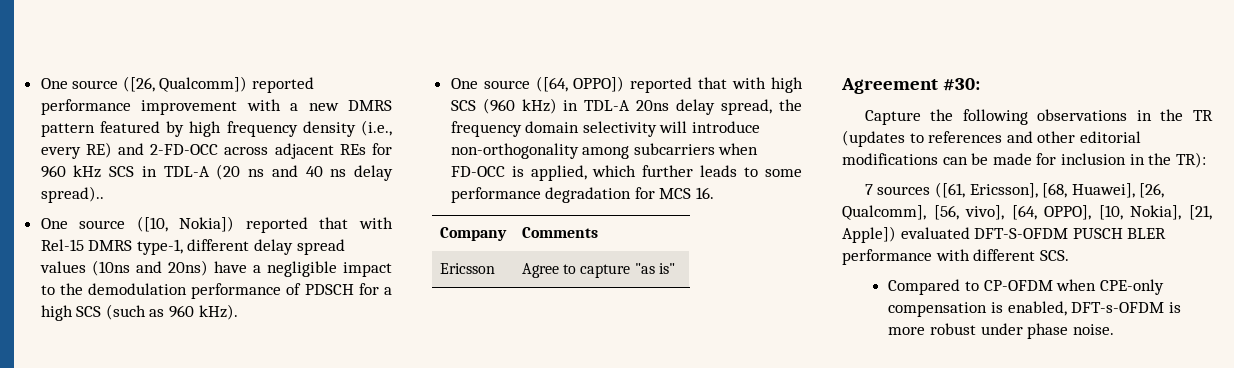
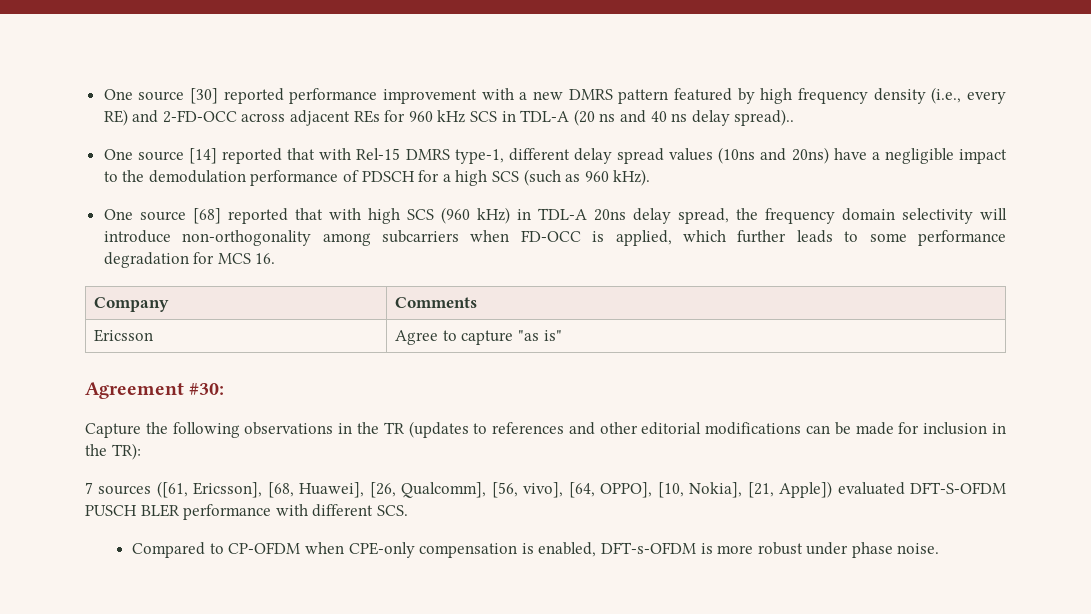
- One source ([26, Qualcomm]) reported performance improvement with a new DMRS pattern featured by high frequency density (i.e., every RE) and 2-FD-OCC across adjacent REs for 960 kHz SCS in TDL-A (20 ns and 40 ns delay spread)..
+ One source [30] reported performance improvement with a new DMRS pattern featured by high frequency density (i.e., every RE) and 2-FD-OCC across adjacent REs for 960 kHz SCS in TDL-A (20 ns and 40 ns delay spread)..
- One source ([10, Nokia]) reported that with Rel-15 DMRS type-1, different delay spread values (10ns and 20ns) have a negligible impact to the demodulation performance of PDSCH for a high SCS (such as 960 kHz).
+ One source [14] reported that with Rel-15 DMRS type-1, different delay spread values (10ns and 20ns) have a negligible impact to the demodulation performance of PDSCH for a high SCS (such as 960 kHz).
- One source ([64, OPPO]) reported that with high SCS (960 kHz) in TDL-A 20ns delay spread, the frequency domain selectivity will introduce non-orthogonality among subcarriers when FD-OCC is applied, which further leads to some performance degradation for MCS 16.
+ One source [68] reported that with high SCS (960 kHz) in TDL-A 20ns delay spread, the frequency domain selectivity will introduce non-orthogonality among subcarriers when FD-OCC is applied, which further leads to some performance degradation for MCS 16.

